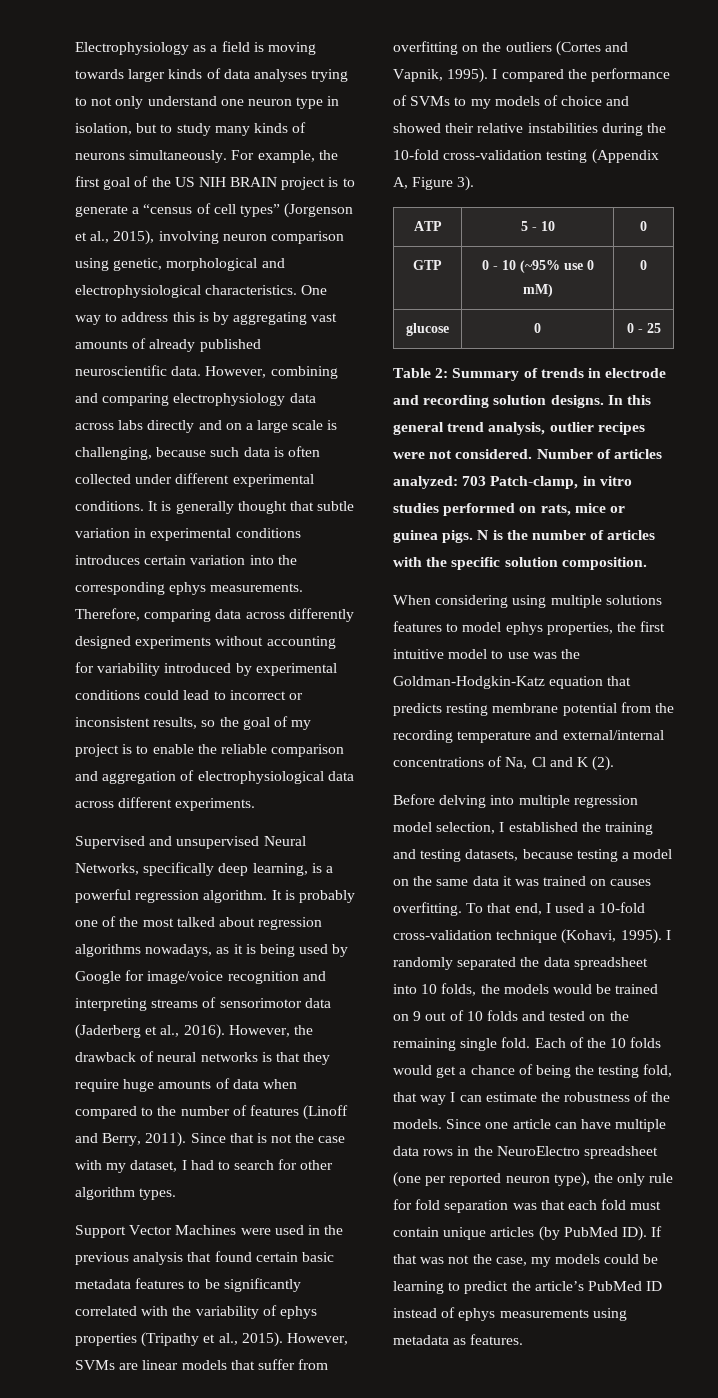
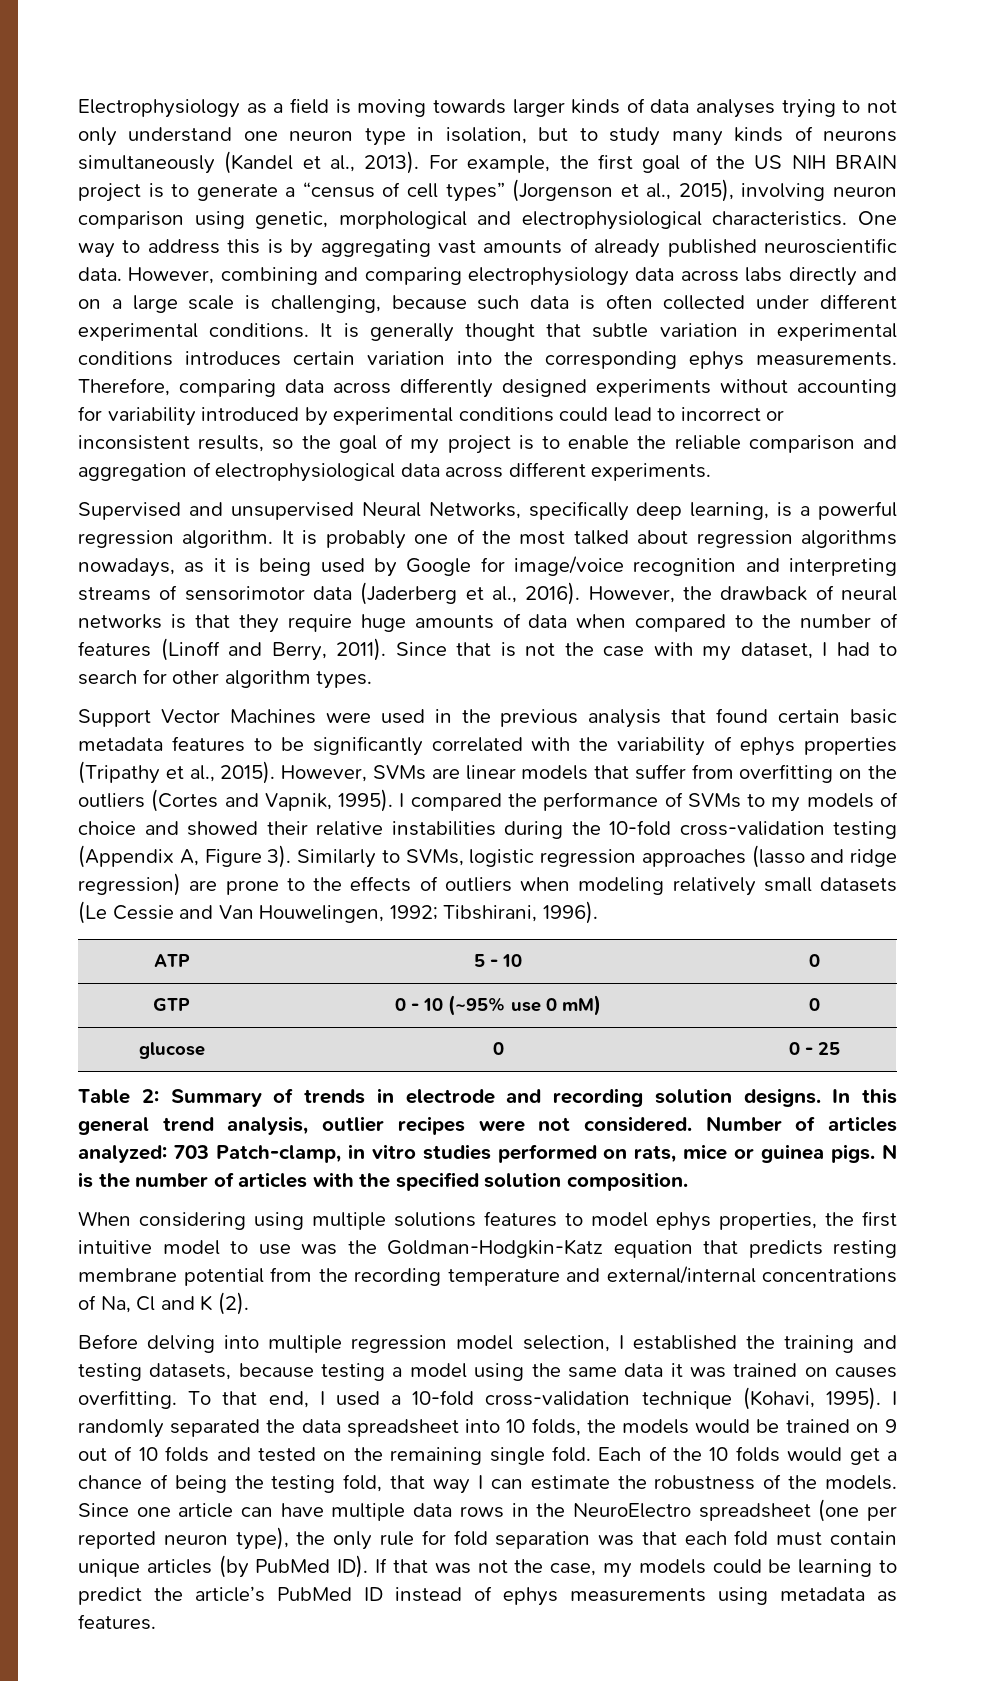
- Electrophysiology as a field is moving towards larger kinds of data analyses trying to not only understand one neuron type in isolation, but to study many kinds of neurons simultaneously.
+ Electrophysiology as a field is moving towards larger kinds of data analyses trying to not only understand one neuron type in isolation, but to study many kinds of neurons simultaneously (Kandel et al., 2013).
+ Similarly to SVMs, logistic regression approaches (lasso and ridge regression) are prone to the effects of outliers when modeling relatively small datasets (Le Cessie and Van Houwelingen, 1992; Tibshirani, 1996).
- N is the number of articles with the specific solution composition.
+ N is the number of articles with the specified solution composition.
- Before delving into multiple regression model selection, I established the training and testing datasets, because testing a model on the same data it was trained on causes overfitting.
+ Before delving into multiple regression model selection, I established the training and testing datasets, because testing a model using the same data it was trained on causes overfitting.

